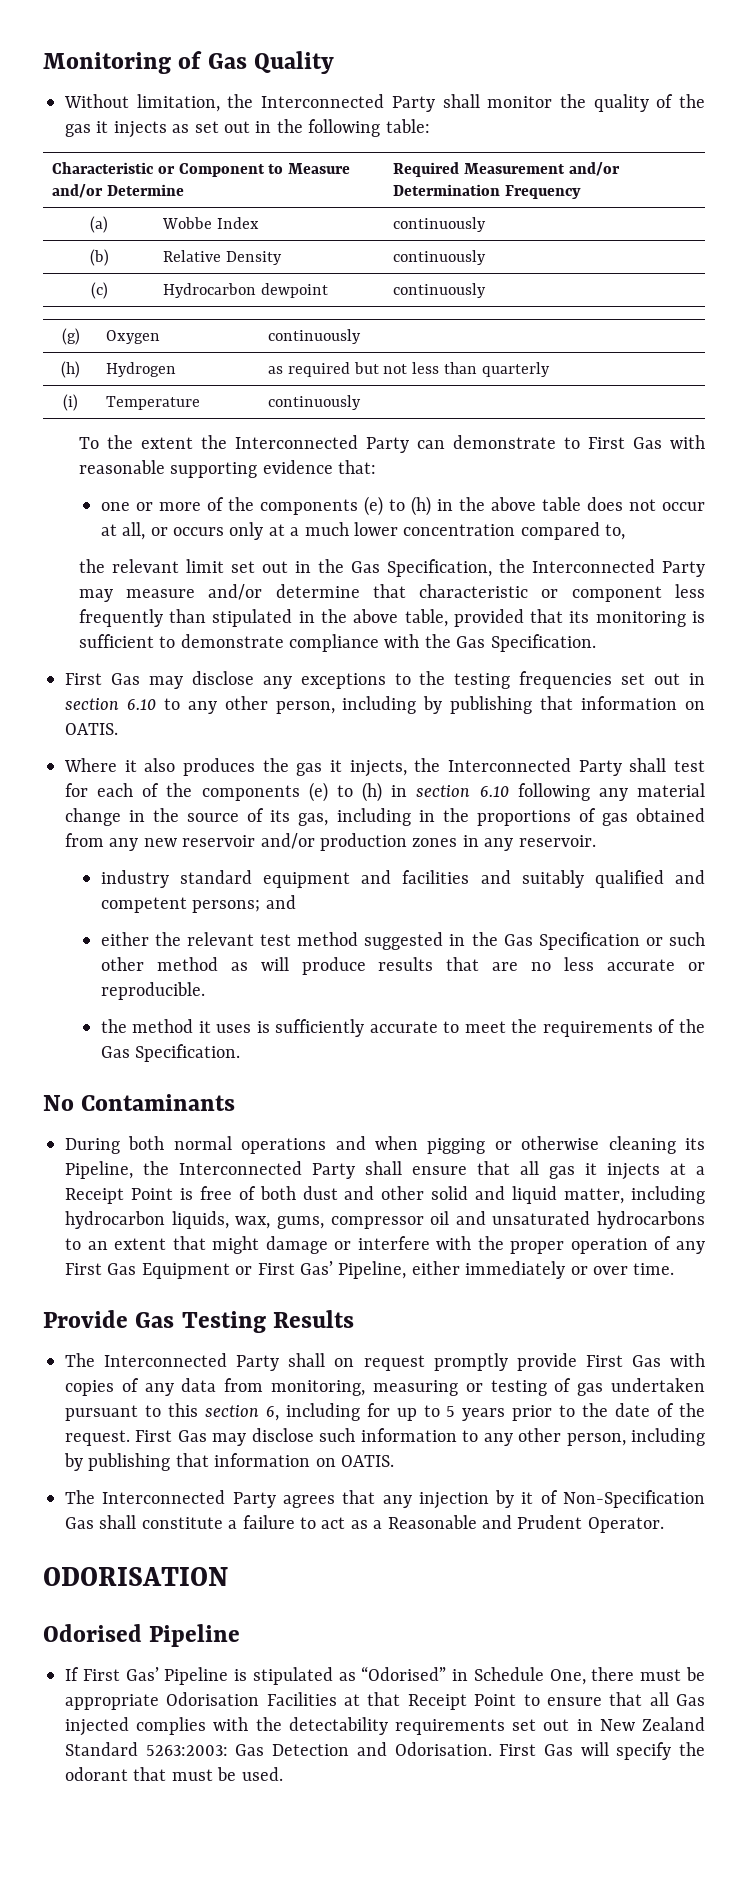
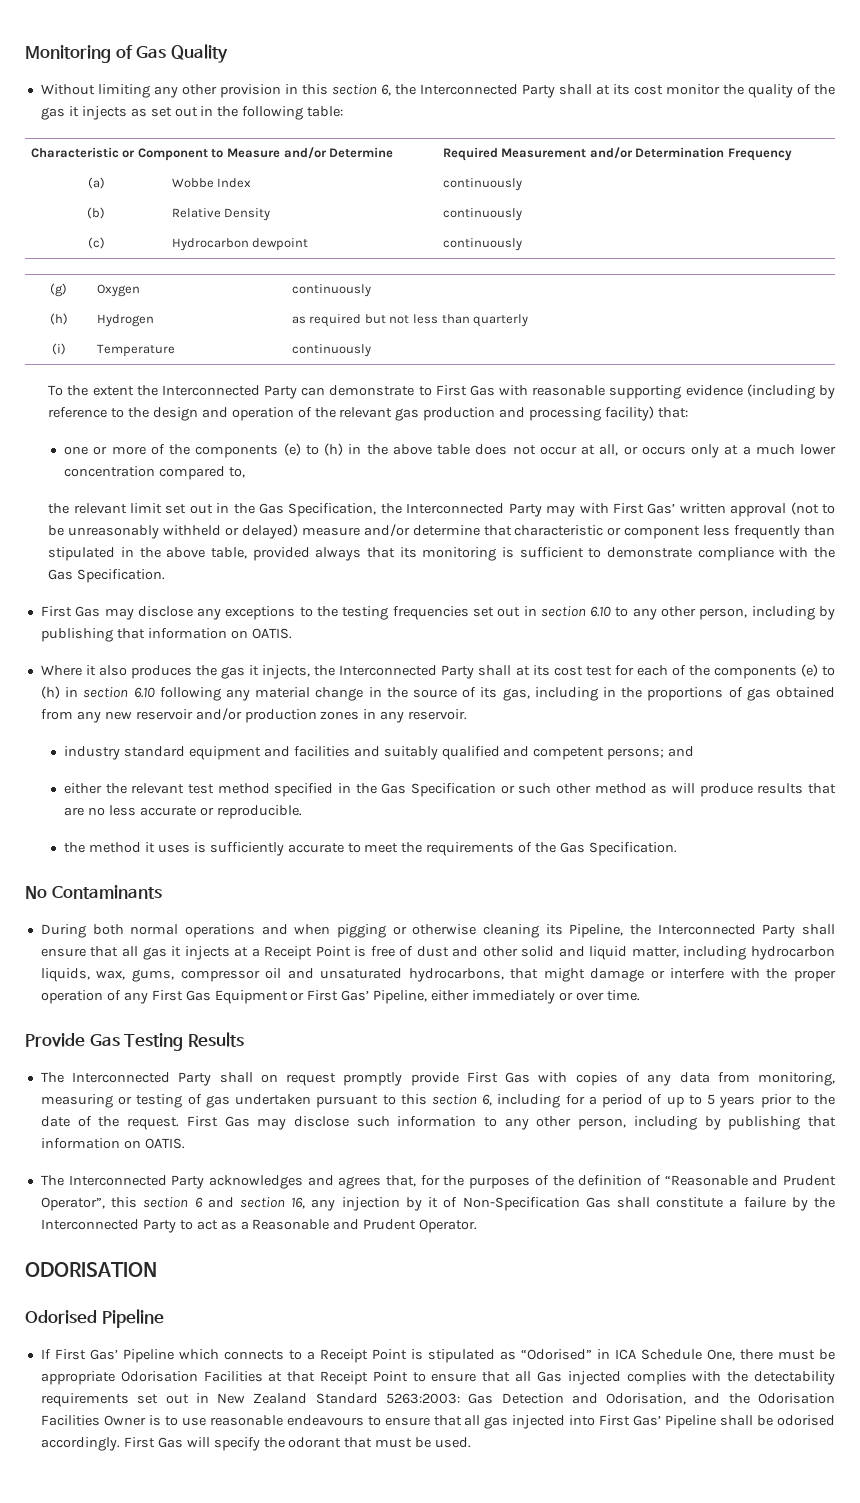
- Without limitation, the Interconnected Party shall monitor the quality of the gas it injects as set out in the following table:
+ Without limiting any other provision in this section 6, the Interconnected Party shall at its cost monitor the quality of the gas it injects as set out in the following table:
- To the extent the Interconnected Party can demonstrate to First Gas with reasonable supporting evidence that:
+ To the extent the Interconnected Party can demonstrate to First Gas with reasonable supporting evidence (including by reference to the design and operation of the relevant gas production and processing facility) that:
- the relevant limit set out in the Gas Specification, the Interconnected Party may measure and/or determine that characteristic or component less frequently than stipulated in the above table, provided that its monitoring is sufficient to demonstrate compliance with the Gas Specification.
+ the relevant limit set out in the Gas Specification, the Interconnected Party may with First Gas’ written approval (not to be unreasonably withheld or delayed) measure and/or determine that characteristic or component less frequently than stipulated in the above table, provided always that its monitoring is sufficient to demonstrate compliance with the Gas Specification.
- Where it also produces the gas it injects, the Interconnected Party shall test for each of the components (e) to (h) in section 6.10 following any material change in the source of its gas, including in the proportions of gas obtained from any new reservoir and/or production zones in any reservoir.
+ Where it also produces the gas it injects, the Interconnected Party shall at its cost test for each of the components (e) to (h) in section 6.10 following any material change in the source of its gas, including in the proportions of gas obtained from any new reservoir and/or production zones in any reservoir.
- either the relevant test method suggested in the Gas Specification or such other method as will produce results that are no less accurate or reproducible.
+ either the relevant test method specified in the Gas Specification or such other method as will produce results that are no less accurate or reproducible.
- During both normal operations and when pigging or otherwise cleaning its Pipeline, the Interconnected Party shall ensure that all gas it injects at a Receipt Point is free of both dust and other solid and liquid matter, including hydrocarbon liquids, wax, gums, compressor oil and unsaturated hydrocarbons to an extent that might damage or interfere with the proper operation of any First Gas Equipment or First Gas’ Pipeline, either immediately or over time.
+ During both normal operations and when pigging or otherwise cleaning its Pipeline, the Interconnected Party shall ensure that all gas it injects at a Receipt Point is free of dust and other solid and liquid matter, including hydrocarbon liquids, wax, gums, compressor oil and unsaturated hydrocarbons, that might damage or interfere with the proper operation of any First Gas Equipment or First Gas’ Pipeline, either immediately or over time.
- The Interconnected Party shall on request promptly provide First Gas with copies of any data from monitoring, measuring or testing of gas undertaken pursuant to this section 6, including for up to 5 years prior to the date of the request.
+ The Interconnected Party shall on request promptly provide First Gas with copies of any data from monitoring, measuring or testing of gas undertaken pursuant to this section 6, including for a period of up to 5 years prior to the date of the request.
- The Interconnected Party agrees that any injection by it of Non-Specification Gas shall constitute a failure to act as a Reasonable and Prudent Operator.
+ The Interconnected Party acknowledges and agrees that, for the purposes of the definition of “Reasonable and Prudent Operator”, this section 6 and section 16, any injection by it of Non-Specification Gas shall constitute a failure by the Interconnected Party to act as a Reasonable and Prudent Operator.
- If First Gas’ Pipeline is stipulated as “Odorised” in Schedule One, there must be appropriate Odorisation Facilities at that Receipt Point to ensure that all Gas injected complies with the detectability requirements set out in New Zealand Standard 5263:2003: Gas Detection and Odorisation.
+ If First Gas’ Pipeline which connects to a Receipt Point is stipulated as “Odorised” in ICA Schedule One, there must be appropriate Odorisation Facilities at that Receipt Point to ensure that all Gas injected complies with the detectability requirements set out in New Zealand Standard 5263:2003: Gas Detection and Odorisation, and the Odorisation Facilities Owner is to use reasonable endeavours to ensure that all gas injected into First Gas’ Pipeline shall be odorised accordingly.

